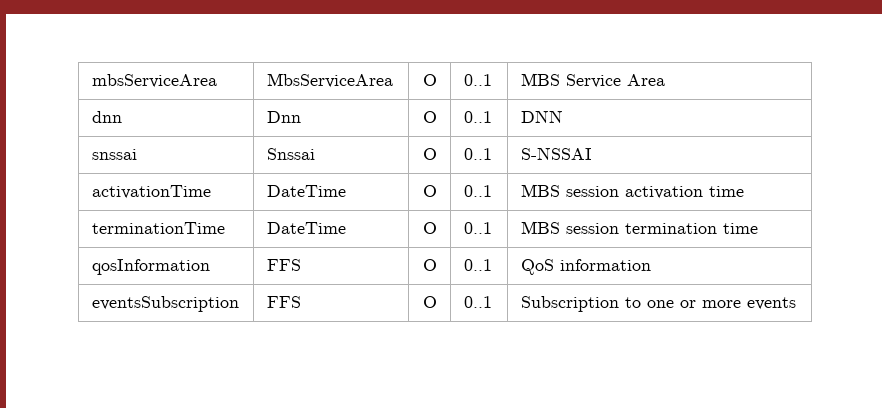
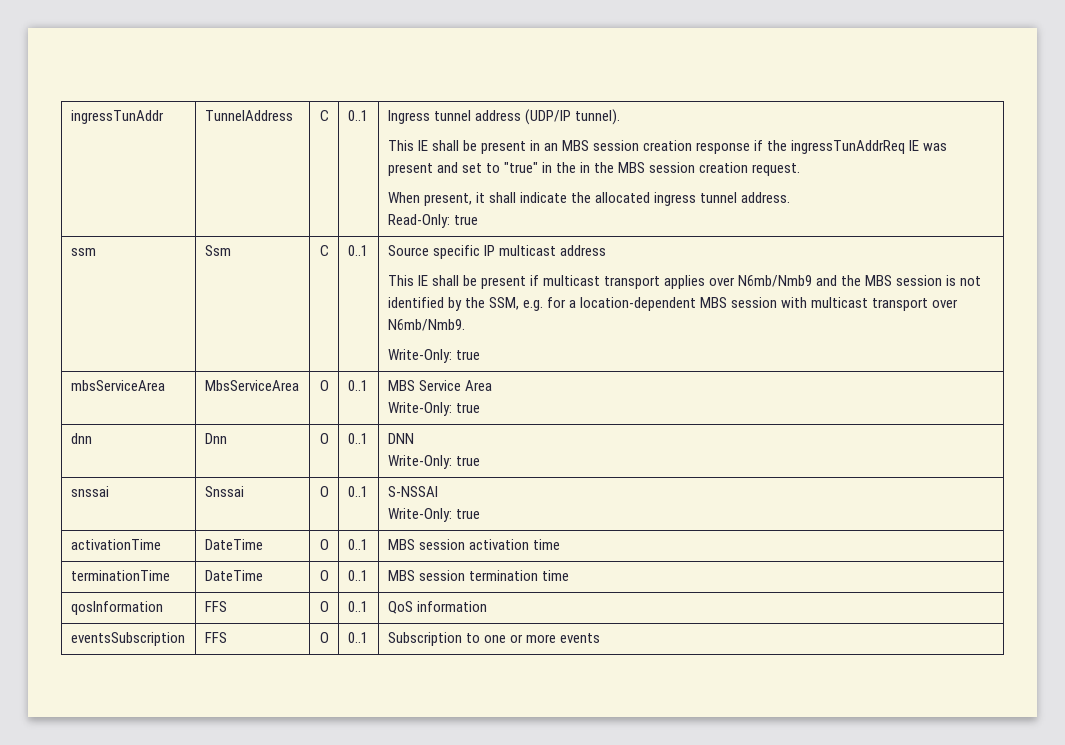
+ ingressTunAddr | TunnelAddress | C | 0..1 | Ingress tunnel address (UDP/IP tunnel).
+ This IE shall be present in an MBS session creation response if the ingressTunAddrReq IE was present and set to "true" in the in the MBS session creation request.
+ When present, it shall indicate the allocated ingress tunnel address.
+ Read-Only: true
+ ssm | Ssm | C | 0..1 | Source specific IP multicast address
+ This IE shall be present if multicast transport applies over N6mb/Nmb9 and the MBS session is not identified by the SSM, e.g. for a location-dependent MBS session with multicast transport over N6mb/Nmb9.
+ Write-Only: true
  mbsServiceArea | MbsServiceArea | O | 0..1 | MBS Service Area
+ Write-Only: true
  dnn | Dnn | O | 0..1 | DNN
+ Write-Only: true
  snssai | Snssai | O | 0..1 | S-NSSAI
+ Write-Only: true

